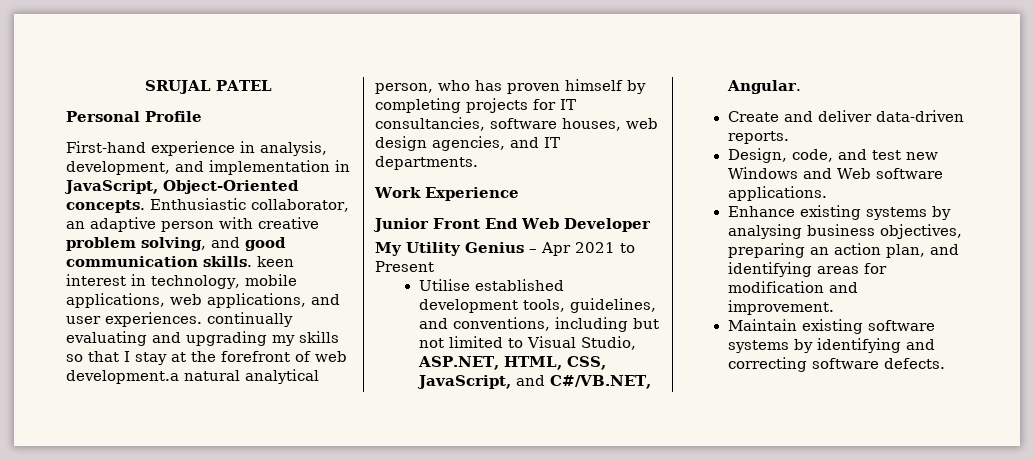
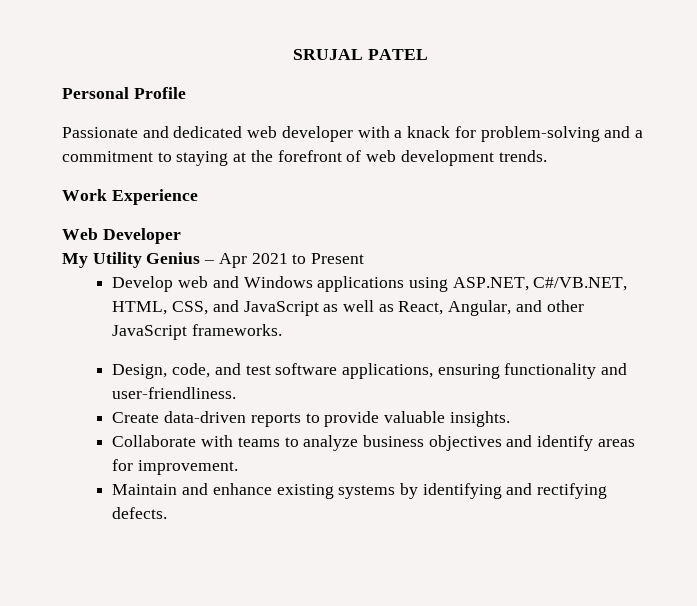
- First-hand experience in analysis, development, and implementation in JavaScript, Object-Oriented concepts. Enthusiastic collaborator, an adaptive person with creative problem solving, and good communication skills. keen interest in technology, mobile applications, web applications, and user experiences. continually evaluating and upgrading my skills so that I stay at the forefront of web development.a natural analytical person, who has proven himself by completing projects for IT consultancies, software houses, web design agencies, and IT departments.
+ Passionate and dedicated web developer with a knack for problem-solving and a commitment to staying at the forefront of web development trends.
- Junior Front End Web Developer
+ Web Developer
- Utilise established development tools, guidelines, and conventions, including but not limited to Visual Studio, ASP.NET, HTML, CSS, JavaScript, and C#/VB.NET, Angular.
- Create and deliver data-driven reports.
- Design, code, and test new Windows and Web software applications.
- Enhance existing systems by analysing business objectives, preparing an action plan, and identifying areas for modification and improvement.
+ Develop web and Windows applications using ASP.NET, C#/VB.NET, HTML, CSS, and JavaScript as well as React, Angular, and other JavaScript frameworks.
+ Design, code, and test software applications, ensuring functionality and user-friendliness.
+ Create data-driven reports to provide valuable insights.
+ Collaborate with teams to analyze business objectives and identify areas for improvement.
- Maintain existing software systems by identifying and correcting software defects.
+ Maintain and enhance existing systems by identifying and rectifying defects.

